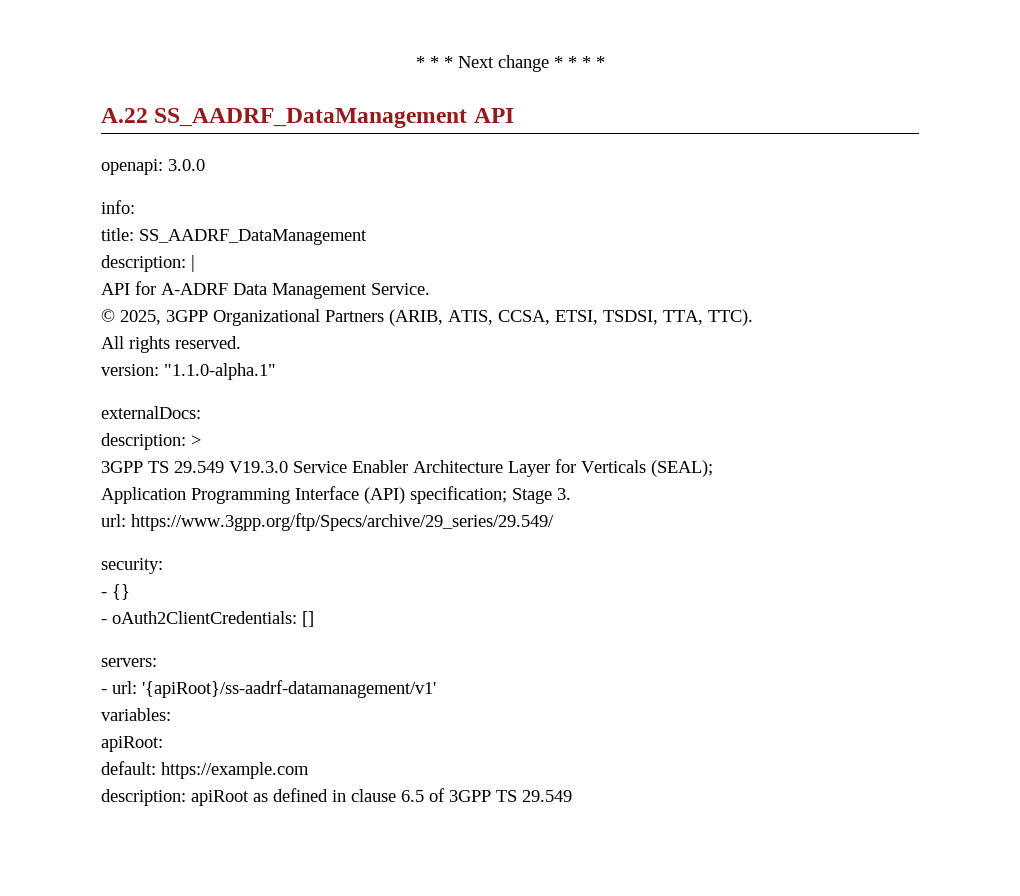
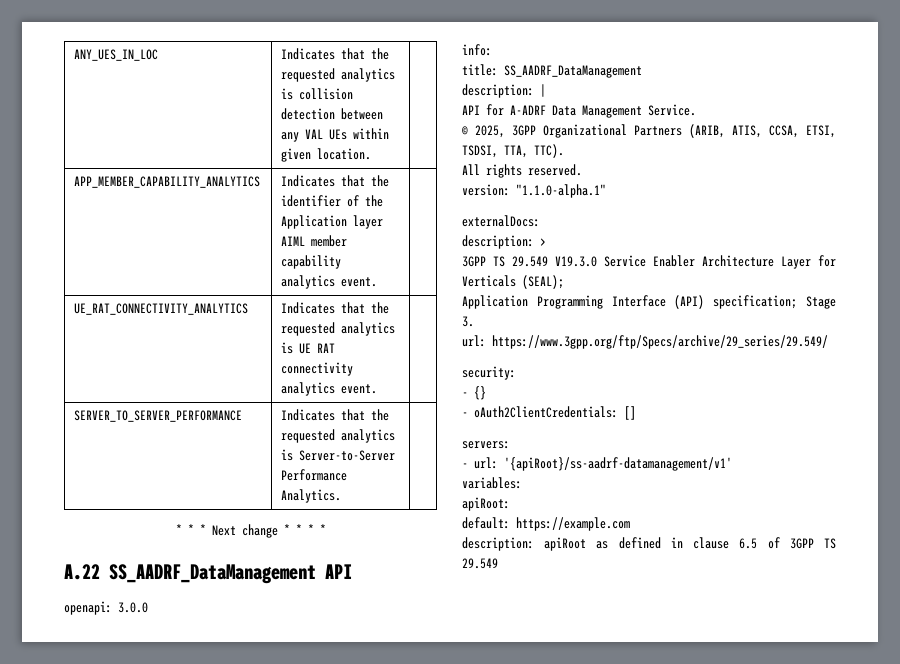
+ ANY_UES_IN_LOC | Indicates that the requested analytics is collision detection between any VAL UEs within given location. |
+ APP_MEMBER_CAPABILITY_ANALYTICS | Indicates that the identifier of the Application layer AIML member capability analytics event. |
+ UE_RAT_CONNECTIVITY_ANALYTICS | Indicates that the requested analytics is UE RAT connectivity analytics event. |
+ SERVER_TO_SERVER_PERFORMANCE | Indicates that the requested analytics is Server-to-Server Performance Analytics. |

